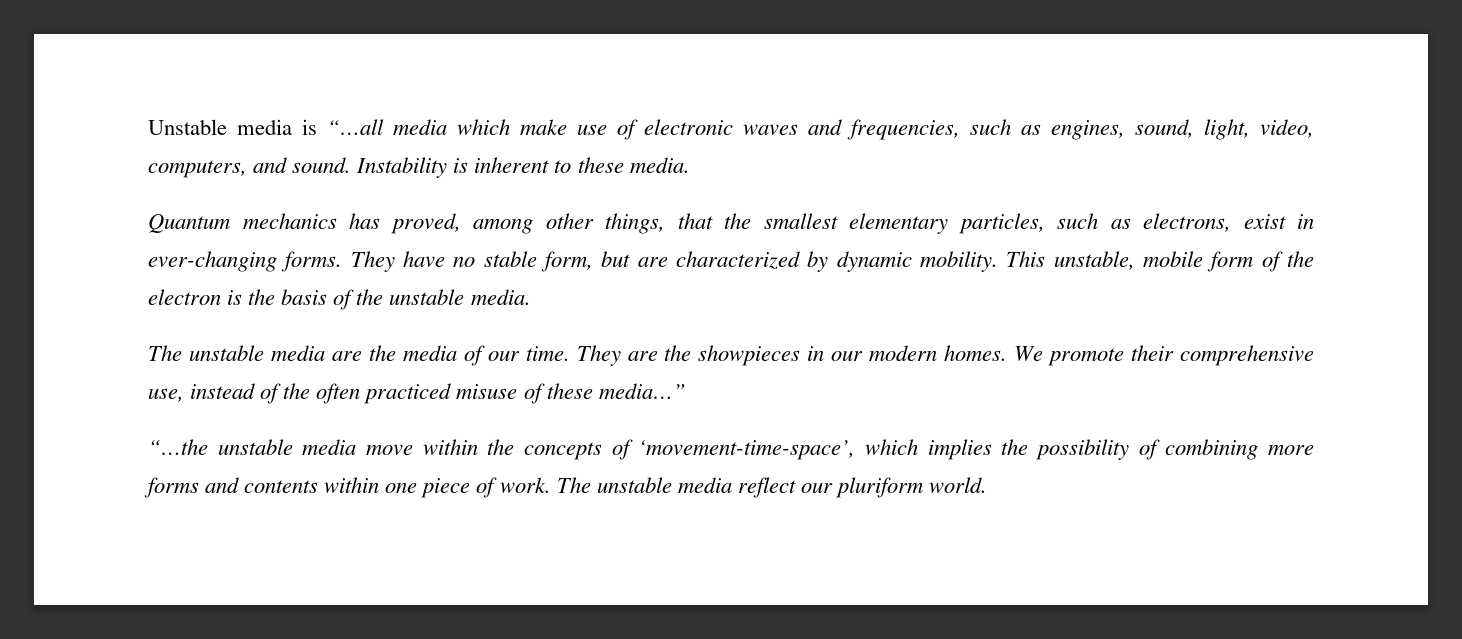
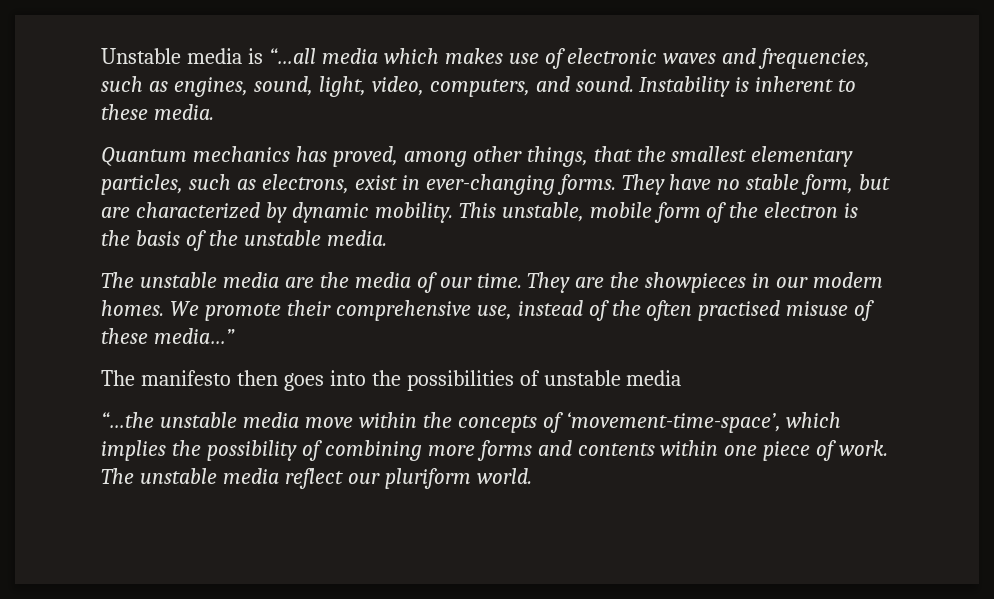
- Unstable media is “…all media which make use of electronic waves and frequencies, such as engines, sound, light, video, computers, and sound.
+ Unstable media is “…all media which makes use of electronic waves and frequencies, such as engines, sound, light, video, computers, and sound.
- We promote their comprehensive use, instead of the often practiced misuse of these media…”
+ We promote their comprehensive use, instead of the often practised misuse of these media…”
+ The manifesto then goes into the possibilities of unstable media

